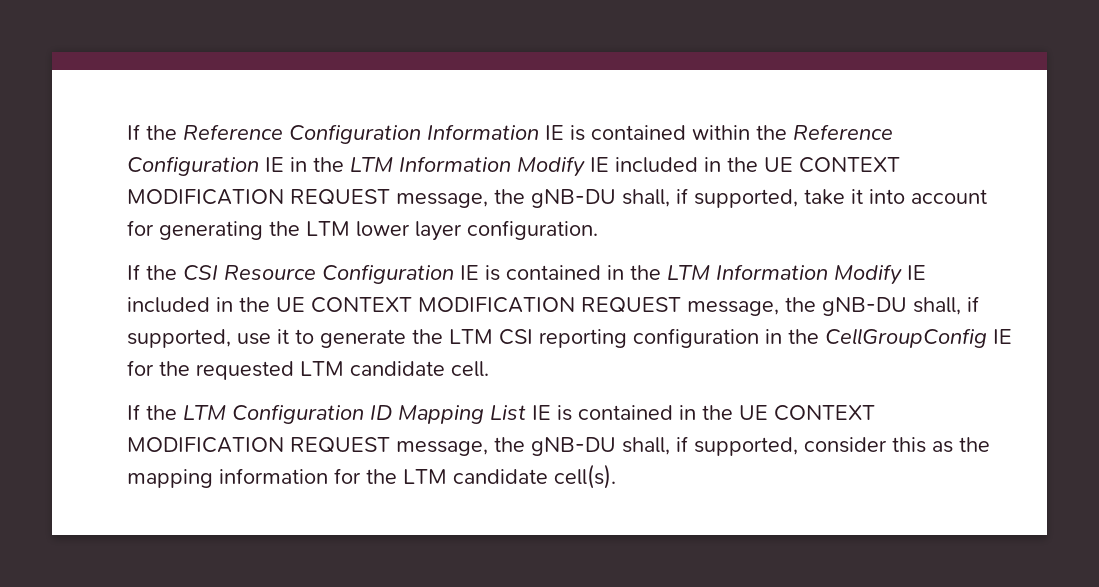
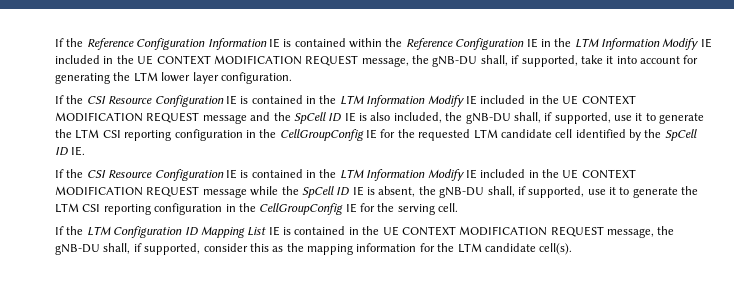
- If the CSI Resource Configuration IE is contained in the LTM Information Modify IE included in the UE CONTEXT MODIFICATION REQUEST message, the gNB-DU shall, if supported, use it to generate the LTM CSI reporting configuration in the CellGroupConfig IE for the requested LTM candidate cell.
+ If the CSI Resource Configuration IE is contained in the LTM Information Modify IE included in the UE CONTEXT MODIFICATION REQUEST message and the SpCell ID IE is also included, the gNB-DU shall, if supported, use it to generate the LTM CSI reporting configuration in the CellGroupConfig IE for the requested LTM candidate cell identified by the SpCell ID IE.
+ If the CSI Resource Configuration IE is contained in the LTM Information Modify IE included in the UE CONTEXT MODIFICATION REQUEST message while the SpCell ID IE is absent, the gNB-DU shall, if supported, use it to generate the LTM CSI reporting configuration in the CellGroupConfig IE for the serving cell.

